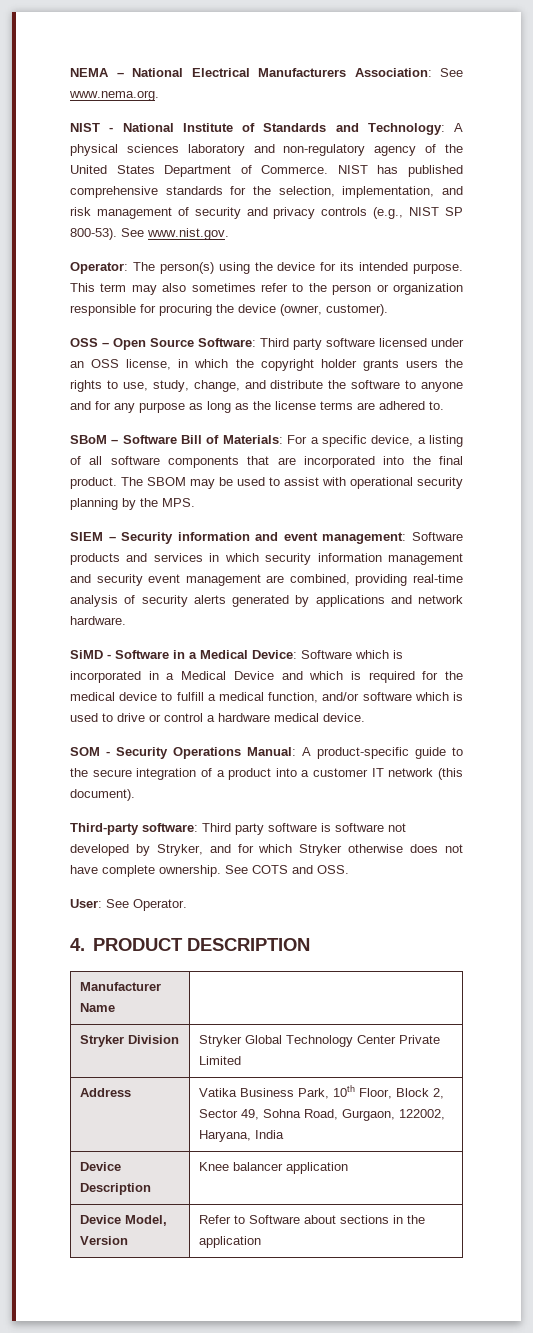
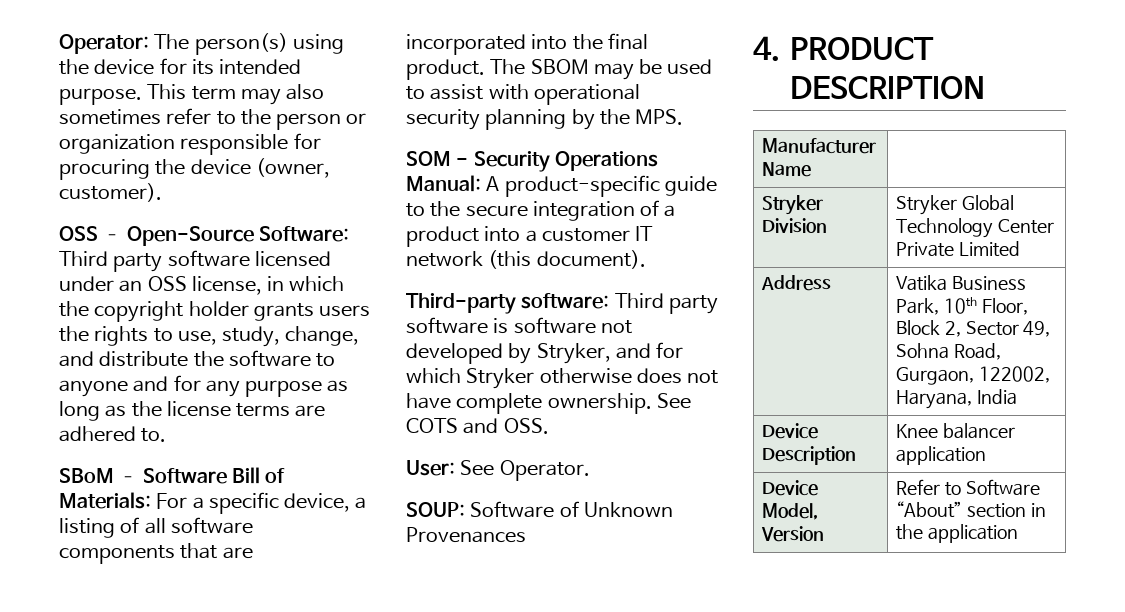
- NEMA – National Electrical Manufacturers Association: See www.nema.org.
- NIST - National Institute of Standards and Technology: A physical sciences laboratory and non-regulatory agency of the United States Department of Commerce. NIST has published comprehensive standards for the selection, implementation, and risk management of security and privacy controls (e.g., NIST SP 800-53). See www.nist.gov.
- OSS – Open Source Software: Third party software licensed under an OSS license, in which the copyright holder grants users the rights to use, study, change, and distribute the software to anyone and for any purpose as long as the license terms are adhered to.
+ OSS – Open-Source Software: Third party software licensed under an OSS license, in which the copyright holder grants users the rights to use, study, change, and distribute the software to anyone and for any purpose as long as the license terms are adhered to.
- SIEM – Security information and event management: Software products and services in which security information management and security event management are combined, providing real-time analysis of security alerts generated by applications and network hardware.
- SiMD - Software in a Medical Device: Software which is incorporated in a Medical Device and which is required for the medical device to fulfill a medical function, and/or software which is used to drive or control a hardware medical device.
+ SOUP: Software of Unknown Provenances
- Device Model, Version | Refer to Software about sections in the application
+ Device Model, Version | Refer to Software “About” section in the application

